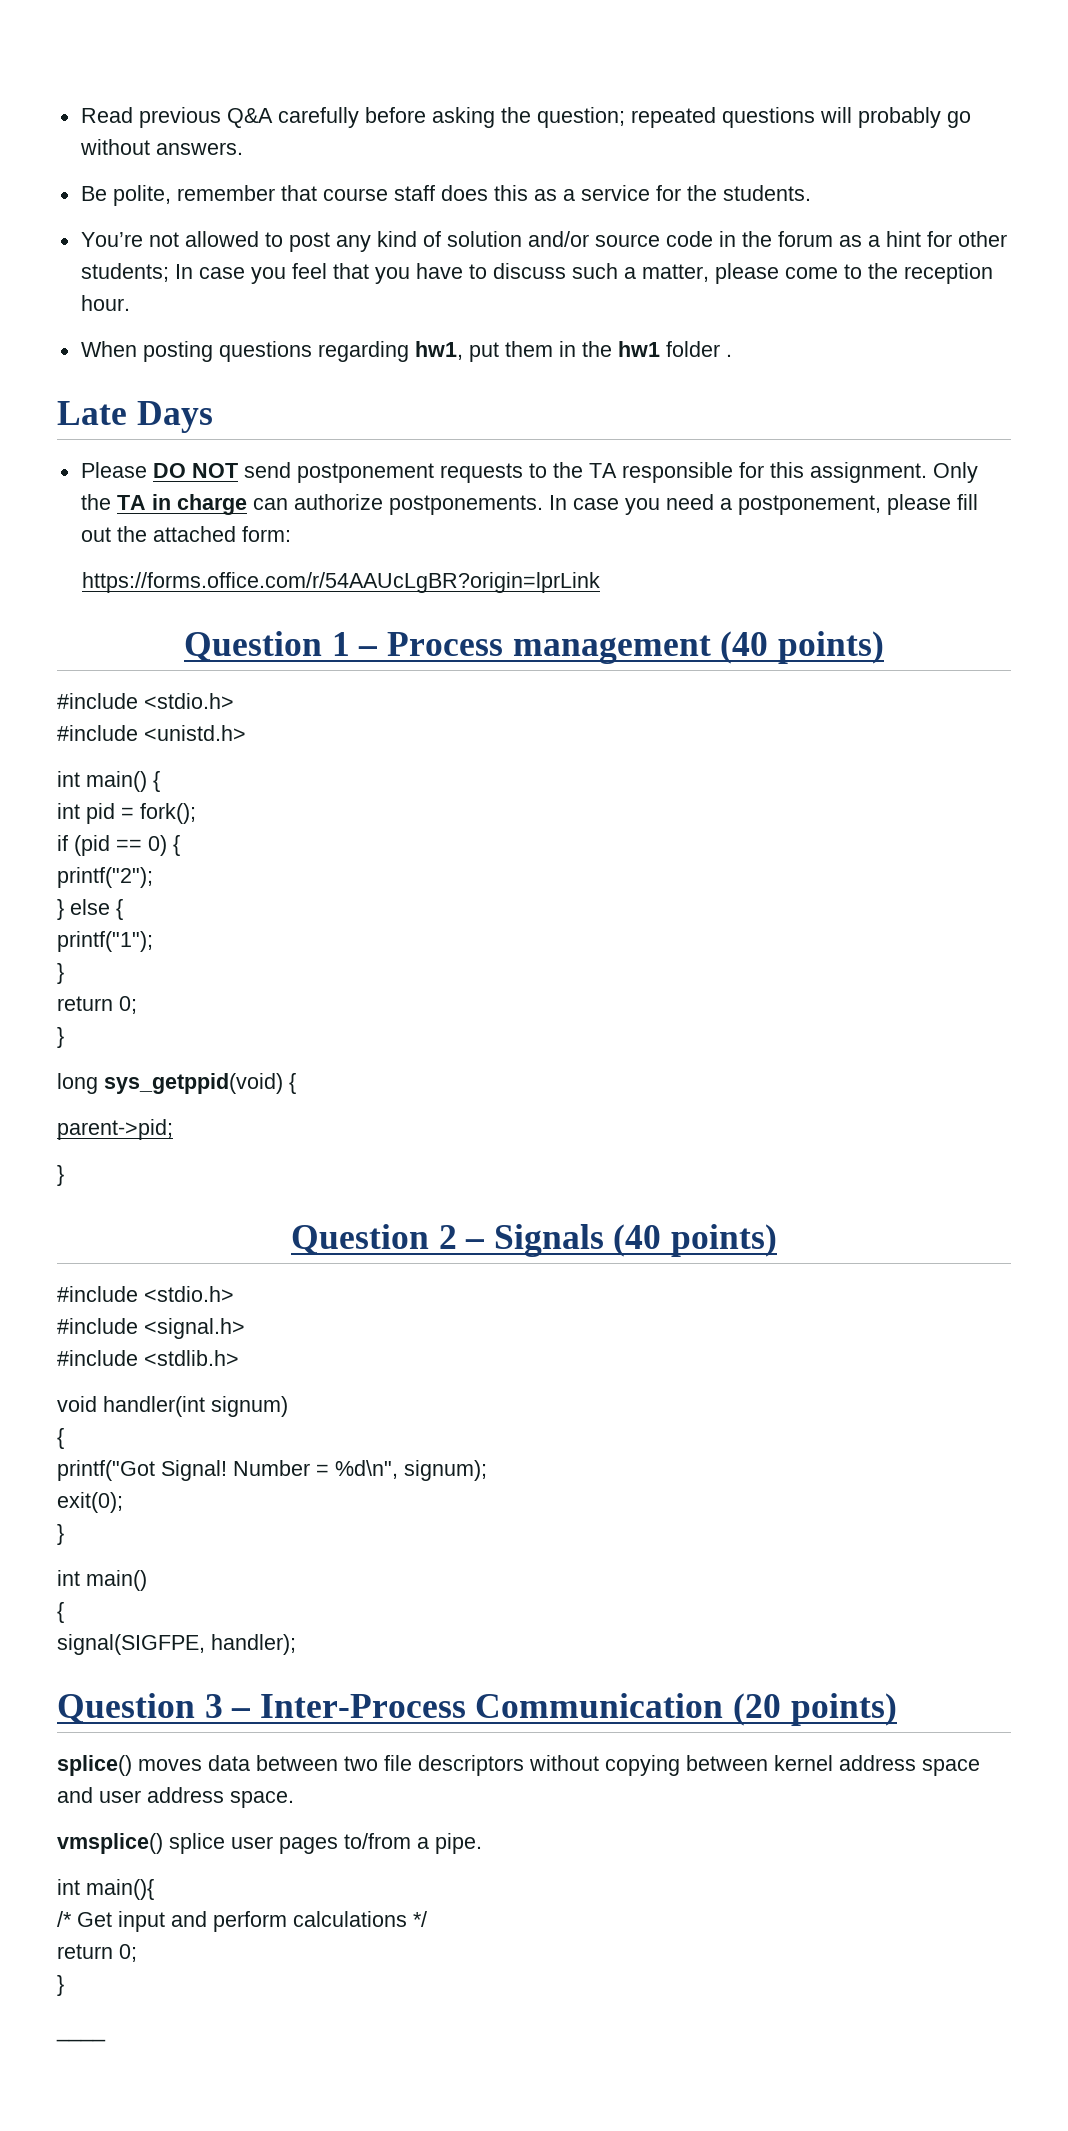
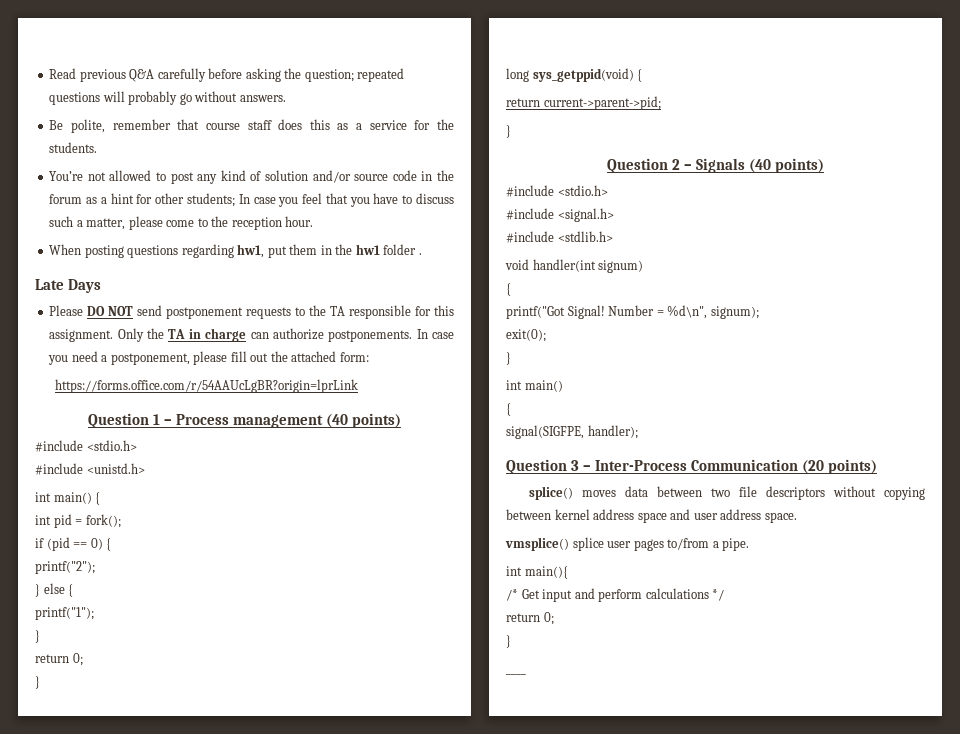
- parent->pid;
+ return current->parent->pid;

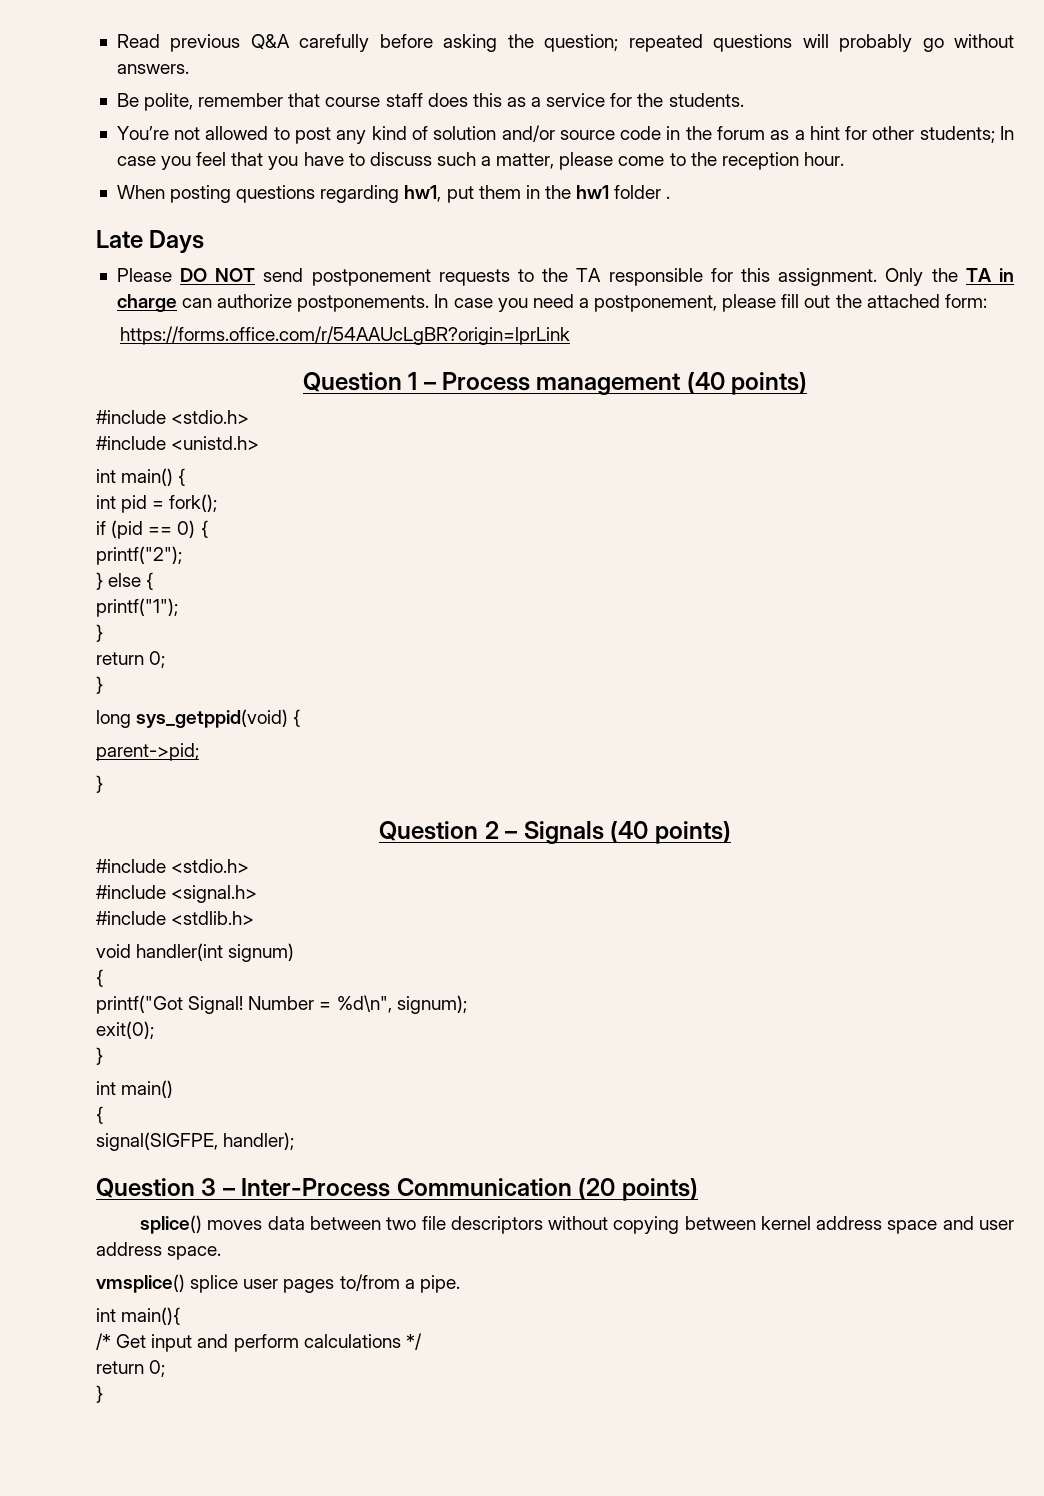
- return current->parent->pid;
+ parent->pid;
- ____

